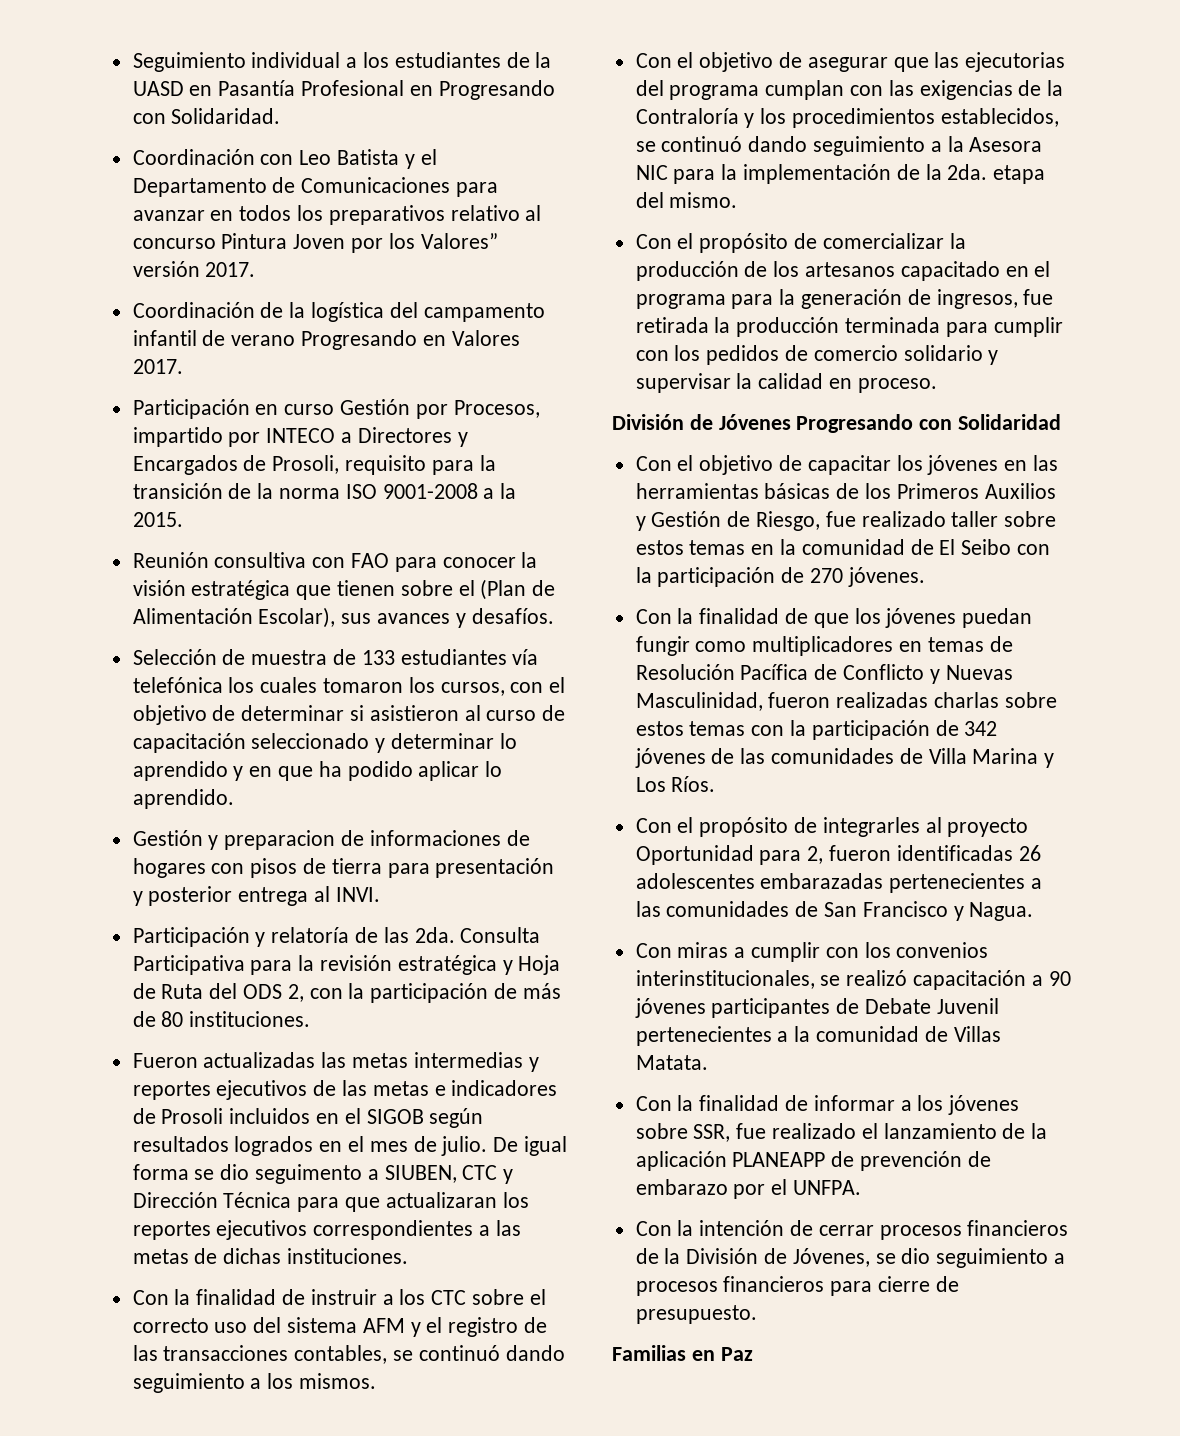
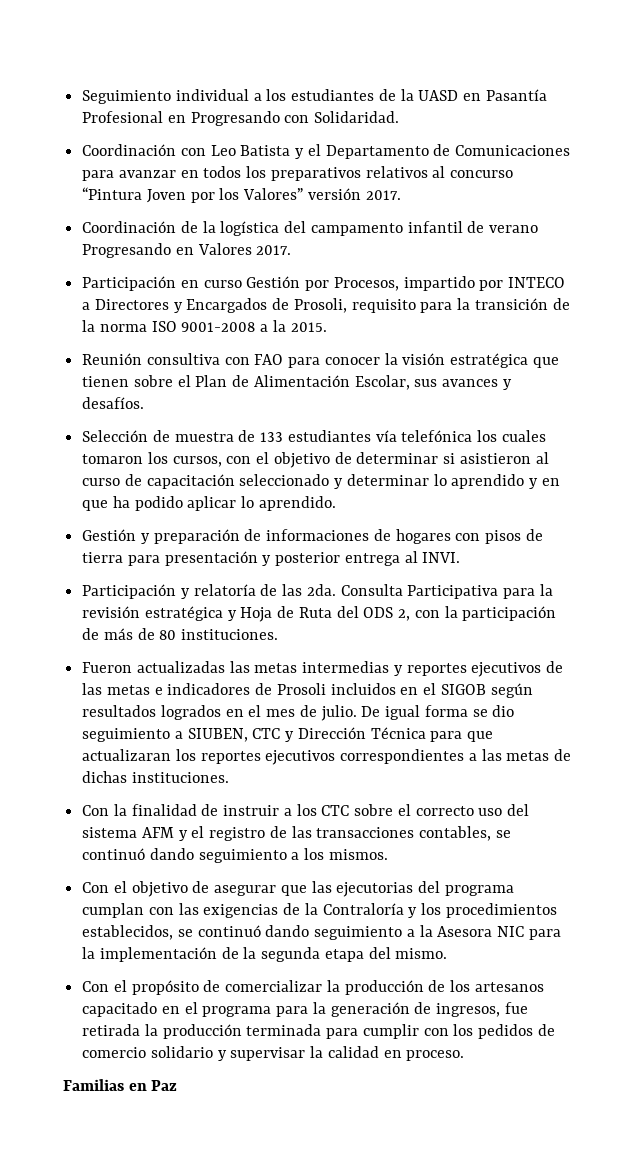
- Coordinación con Leo Batista y el Departamento de Comunicaciones para avanzar en todos los preparativos relativo al concurso Pintura Joven por los Valores” versión 2017.
+ Coordinación con Leo Batista y el Departamento de Comunicaciones para avanzar en todos los preparativos relativos al concurso “Pintura Joven por los Valores” versión 2017.
- Reunión consultiva con FAO para conocer la visión estratégica que tienen sobre el (Plan de Alimentación Escolar), sus avances y desafíos.
+ Reunión consultiva con FAO para conocer la visión estratégica que tienen sobre el Plan de Alimentación Escolar, sus avances y desafíos.
- Gestión y preparacion de informaciones de hogares con pisos de tierra para presentación y posterior entrega al INVI.
+ Gestión y preparación de informaciones de hogares con pisos de tierra para presentación y posterior entrega al INVI.
- De igual forma se dio seguimento a SIUBEN, CTC y Dirección Técnica para que actualizaran los reportes ejecutivos correspondientes a las metas de dichas instituciones.
+ De igual forma se dio seguimiento a SIUBEN, CTC y Dirección Técnica para que actualizaran los reportes ejecutivos correspondientes a las metas de dichas instituciones.
- Con el objetivo de asegurar que las ejecutorias del programa cumplan con las exigencias de la Contraloría y los procedimientos establecidos, se continuó dando seguimiento a la Asesora NIC para la implementación de la 2da. etapa del mismo.
+ Con el objetivo de asegurar que las ejecutorias del programa cumplan con las exigencias de la Contraloría y los procedimientos establecidos, se continuó dando seguimiento a la Asesora NIC para la implementación de la segunda etapa del mismo.
- División de Jóvenes Progresando con Solidaridad
- Con el objetivo de capacitar los jóvenes en las herramientas básicas de los Primeros Auxilios y Gestión de Riesgo, fue realizado taller sobre estos temas en la comunidad de El Seibo con la participación de 270 jóvenes.
- Con la finalidad de que los jóvenes puedan fungir como multiplicadores en temas de Resolución Pacífica de Conflicto y Nuevas Masculinidad, fueron realizadas charlas sobre estos temas con la participación de 342 jóvenes de las comunidades de Villa Marina y Los Ríos.
- Con el propósito de integrarles al proyecto Oportunidad para 2, fueron identificadas 26 adolescentes embarazadas pertenecientes a las comunidades de San Francisco y Nagua.
- Con miras a cumplir con los convenios interinstitucionales, se realizó capacitación a 90 jóvenes participantes de Debate Juvenil pertenecientes a la comunidad de Villas Matata.
- Con la finalidad de informar a los jóvenes sobre SSR, fue realizado el lanzamiento de la aplicación PLANEAPP de prevención de embarazo por el UNFPA.
- Con la intención de cerrar procesos financieros de la División de Jóvenes, se dio seguimiento a procesos financieros para cierre de presupuesto.

